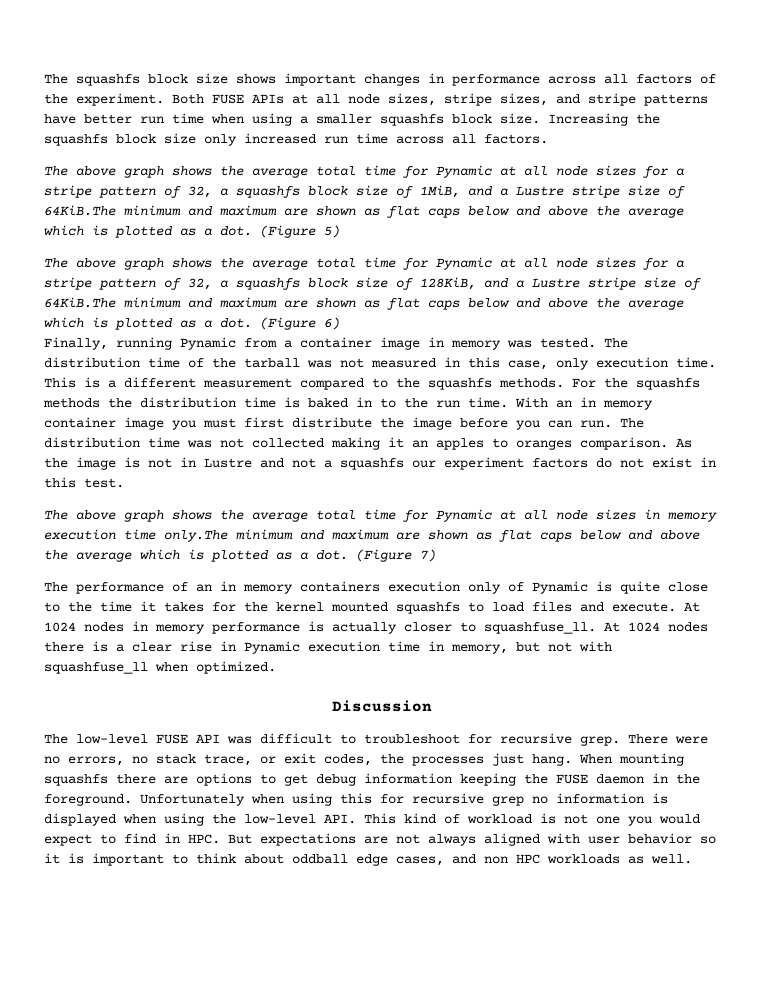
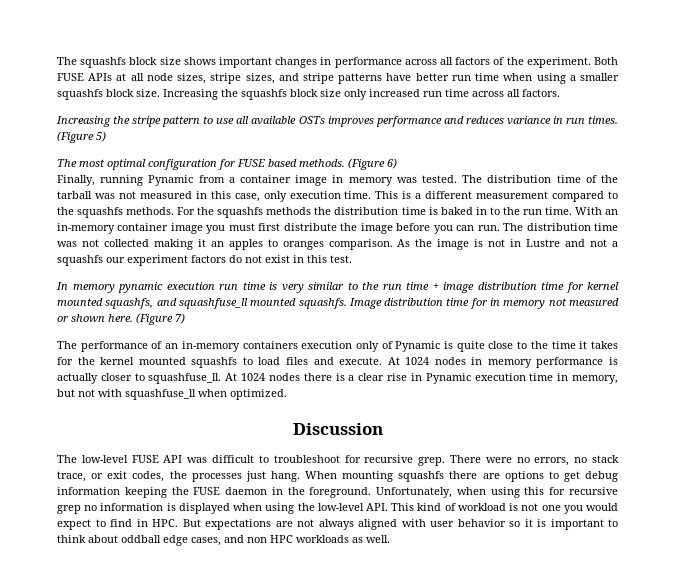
- The above graph shows the average total time for Pynamic at all node sizes for a stripe pattern of 32, a squashfs block size of 1MiB, and a Lustre stripe size of 64KiB.The minimum and maximum are shown as flat caps below and above the average which is plotted as a dot. (Figure 5)
- The above graph shows the average total time for Pynamic at all node sizes for a stripe pattern of 32, a squashfs block size of 128KiB, and a Lustre stripe size of 64KiB.The minimum and maximum are shown as flat caps below and above the average which is plotted as a dot.
+ Increasing the stripe pattern to use all available OSTs improves performance and reduces variance in run times. (Figure 5)
+ The most optimal configuration for FUSE based methods.
- With an in memory container image you must first distribute the image before you can run.
+ With an in-memory container image you must first distribute the image before you can run.
- The above graph shows the average total time for Pynamic at all node sizes in memory execution time only.The minimum and maximum are shown as flat caps below and above the average which is plotted as a dot.
+ In memory pynamic execution run time is very similar to the run time + image distribution time for kernel mounted squashfs, and squashfuse_ll mounted squashfs. Image distribution time for in memory not measured or shown here.
- The performance of an in memory containers execution only of Pynamic is quite close to the time it takes for the kernel mounted squashfs to load files and execute.
+ The performance of an in-memory containers execution only of Pynamic is quite close to the time it takes for the kernel mounted squashfs to load files and execute.
- Unfortunately when using this for recursive grep no information is displayed when using the low-level API. This kind of workload is not one you would expect to find in HPC. But expectations are not always aligned with user behavior so it is important to think about oddball edge cases, and non HPC workloads as well.
+ Unfortunately, when using this for recursive grep no information is displayed when using the low-level API. This kind of workload is not one you would expect to find in HPC. But expectations are not always aligned with user behavior so it is important to think about oddball edge cases, and non HPC workloads as well.

